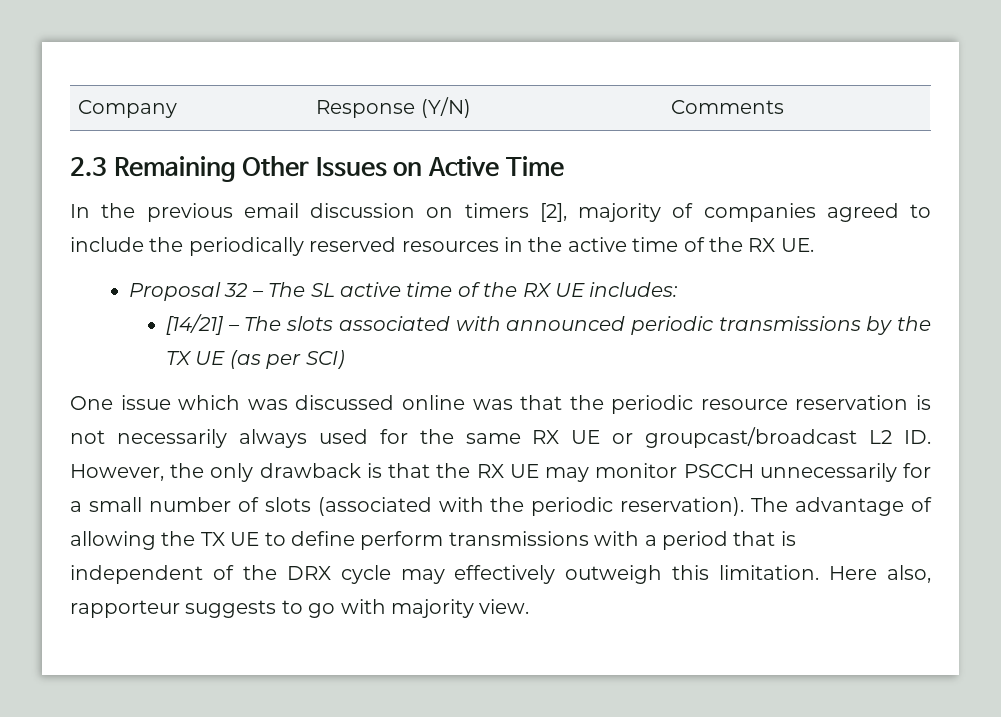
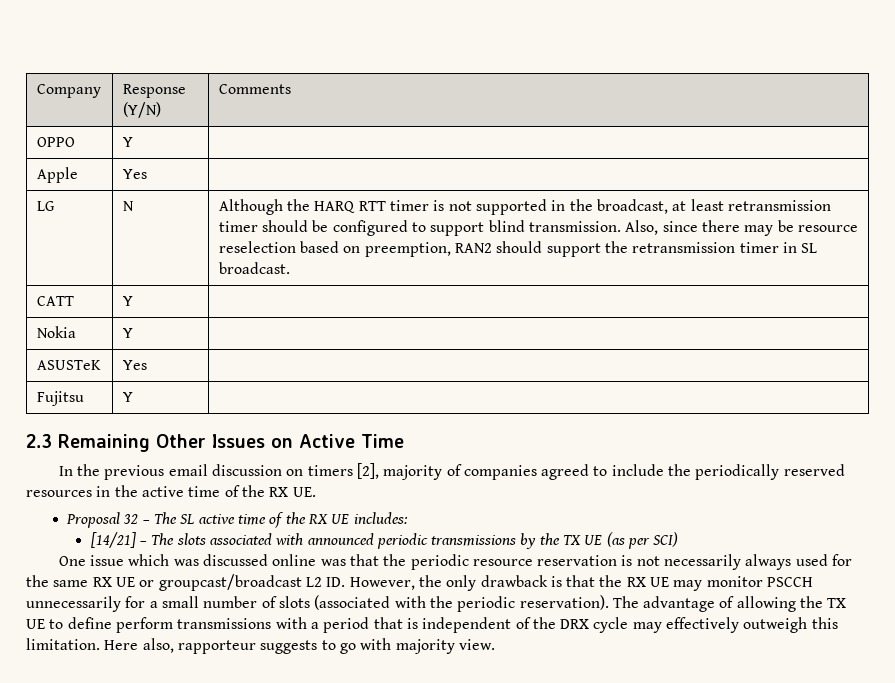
+ OPPO | Y |
+ Apple | Yes |
+ LG | N | Although the HARQ RTT timer is not supported in the broadcast, at least retransmission timer should be configured to support blind transmission. Also, since there may be resource reselection based on preemption, RAN2 should support the retransmission timer in SL broadcast.
+ CATT | Y |
+ Nokia | Y |
+ ASUSTeK | Yes |
+ Fujitsu | Y |

